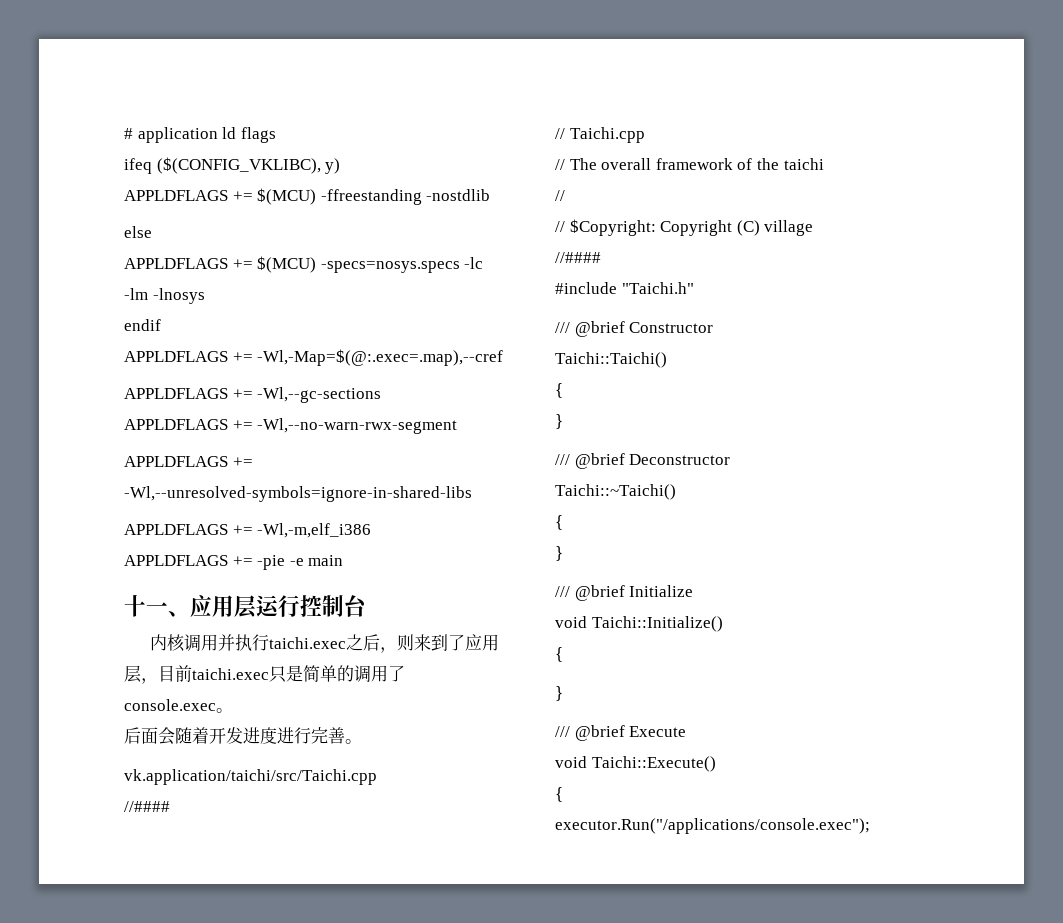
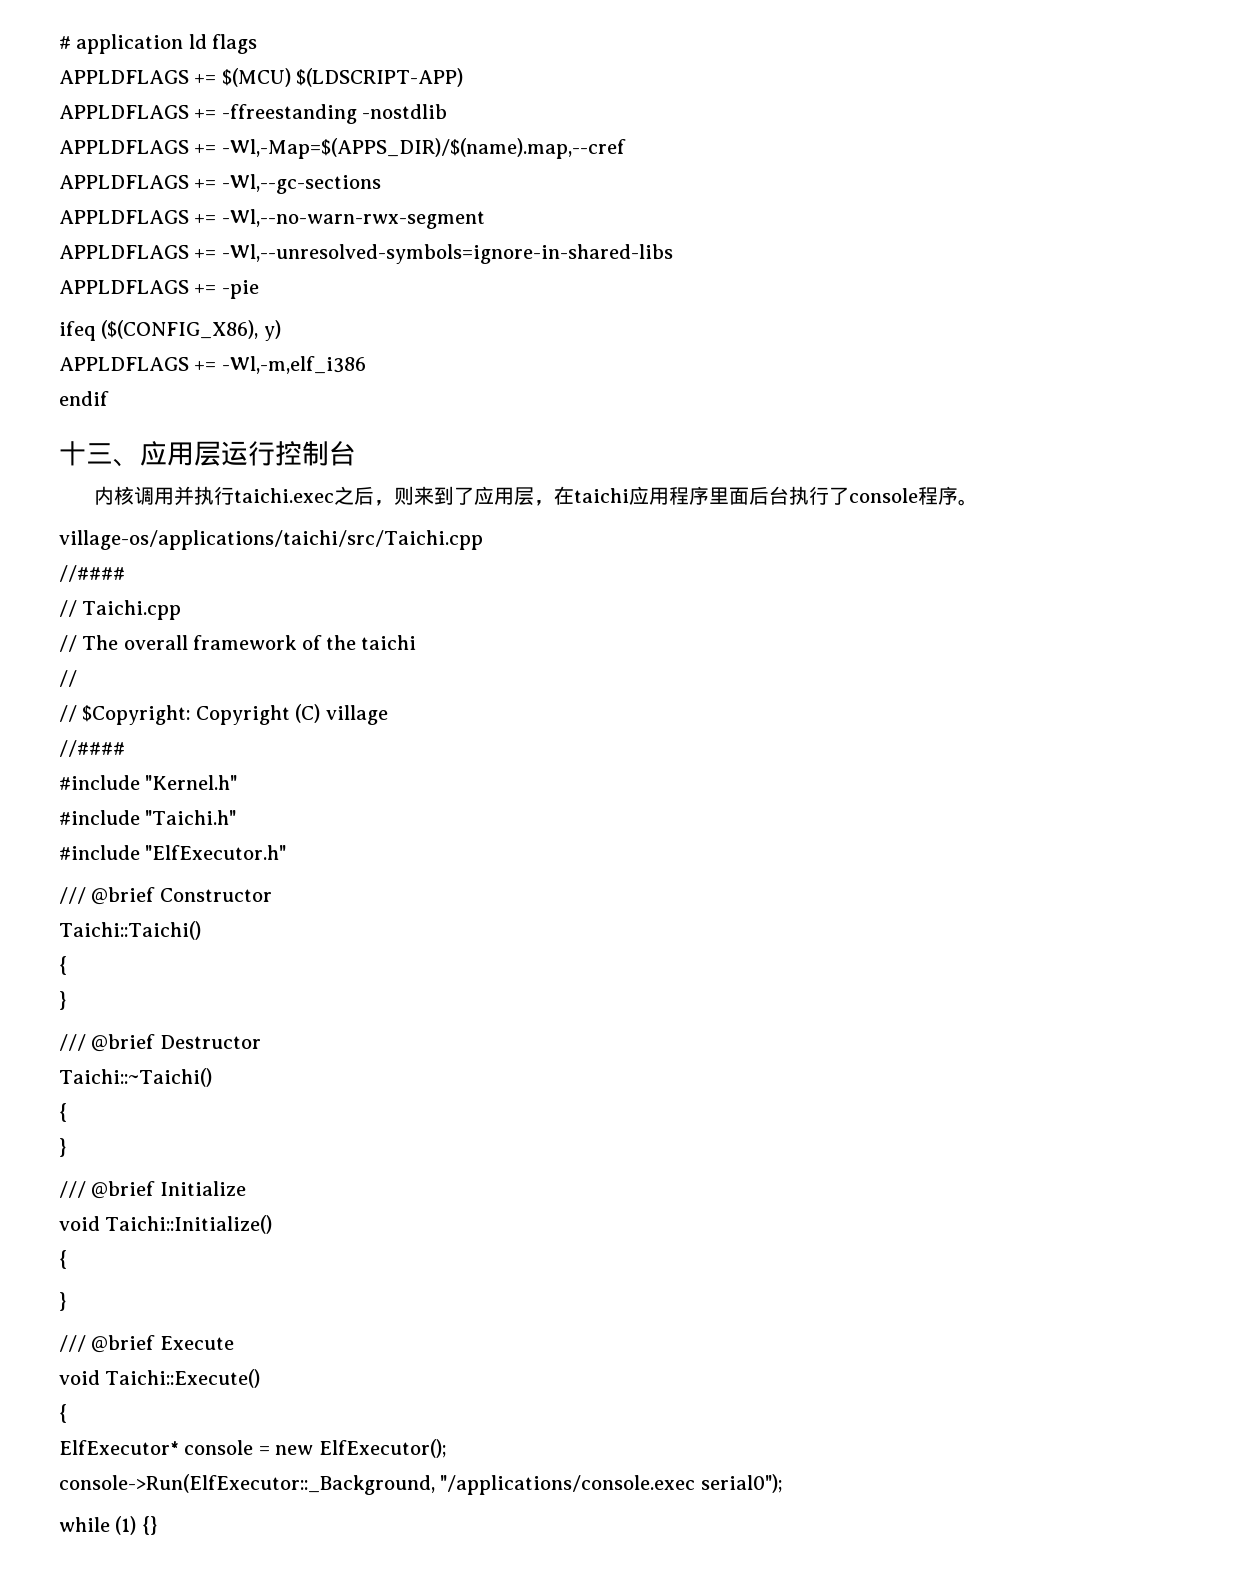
- ifeq ($(CONFIG_VKLIBC), y)
- APPLDFLAGS += $(MCU) -ffreestanding -nostdlib
+ APPLDFLAGS += $(MCU) $(LDSCRIPT-APP)
+ APPLDFLAGS += -ffreestanding -nostdlib
- else
- APPLDFLAGS += $(MCU) -specs=nosys.specs -lc -lm -lnosys
- endif
- APPLDFLAGS += -Wl,-Map=$(@:.exec=.map),--cref
+ APPLDFLAGS += -Wl,-Map=$(APPS_DIR)/$(name).map,--cref
+ APPLDFLAGS += -pie
+ ifeq ($(CONFIG_X86), y)
  APPLDFLAGS += -Wl,-m,elf_i386
- APPLDFLAGS += -pie -e main
+ endif
- 十一、应用层运行控制台
+ 十三、应用层运行控制台
- 内核调用并执行taichi.exec之后，则来到了应用层，目前taichi.exec只是简单的调用了console.exec。
- 后面会随着开发进度进行完善。
- vk.application/taichi/src/Taichi.cpp
+ 内核调用并执行taichi.exec之后，则来到了应用层，在taichi应用程序里面后台执行了console程序。
+ village-os/applications/taichi/src/Taichi.cpp
+ #include "Kernel.h"
+ #include "ElfExecutor.h"
- /// @brief Deconstructor
+ /// @brief Destructor
- executor.Run("/applications/console.exec");
+ ElfExecutor* console = new ElfExecutor();
+ console->Run(ElfExecutor::_Background, "/applications/console.exec serial0");
+ while (1) {}

